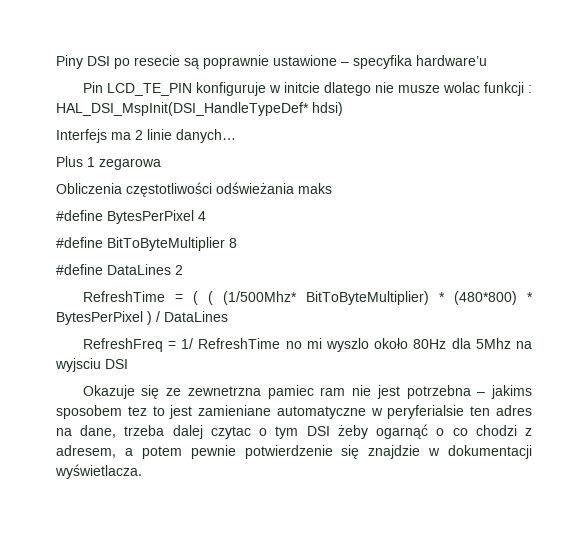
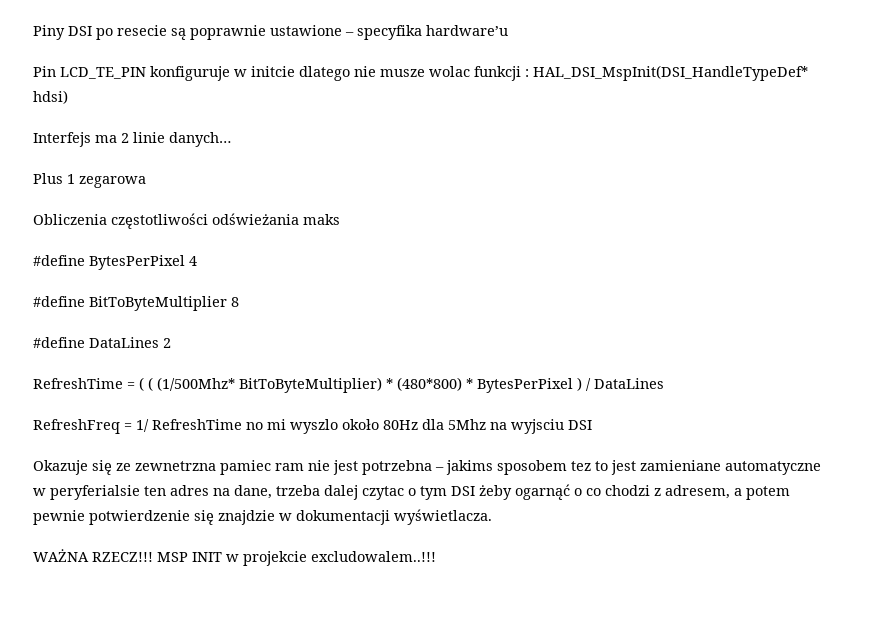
+ WAŻNA RZECZ!!! MSP INIT w projekcie excludowalem..!!!

